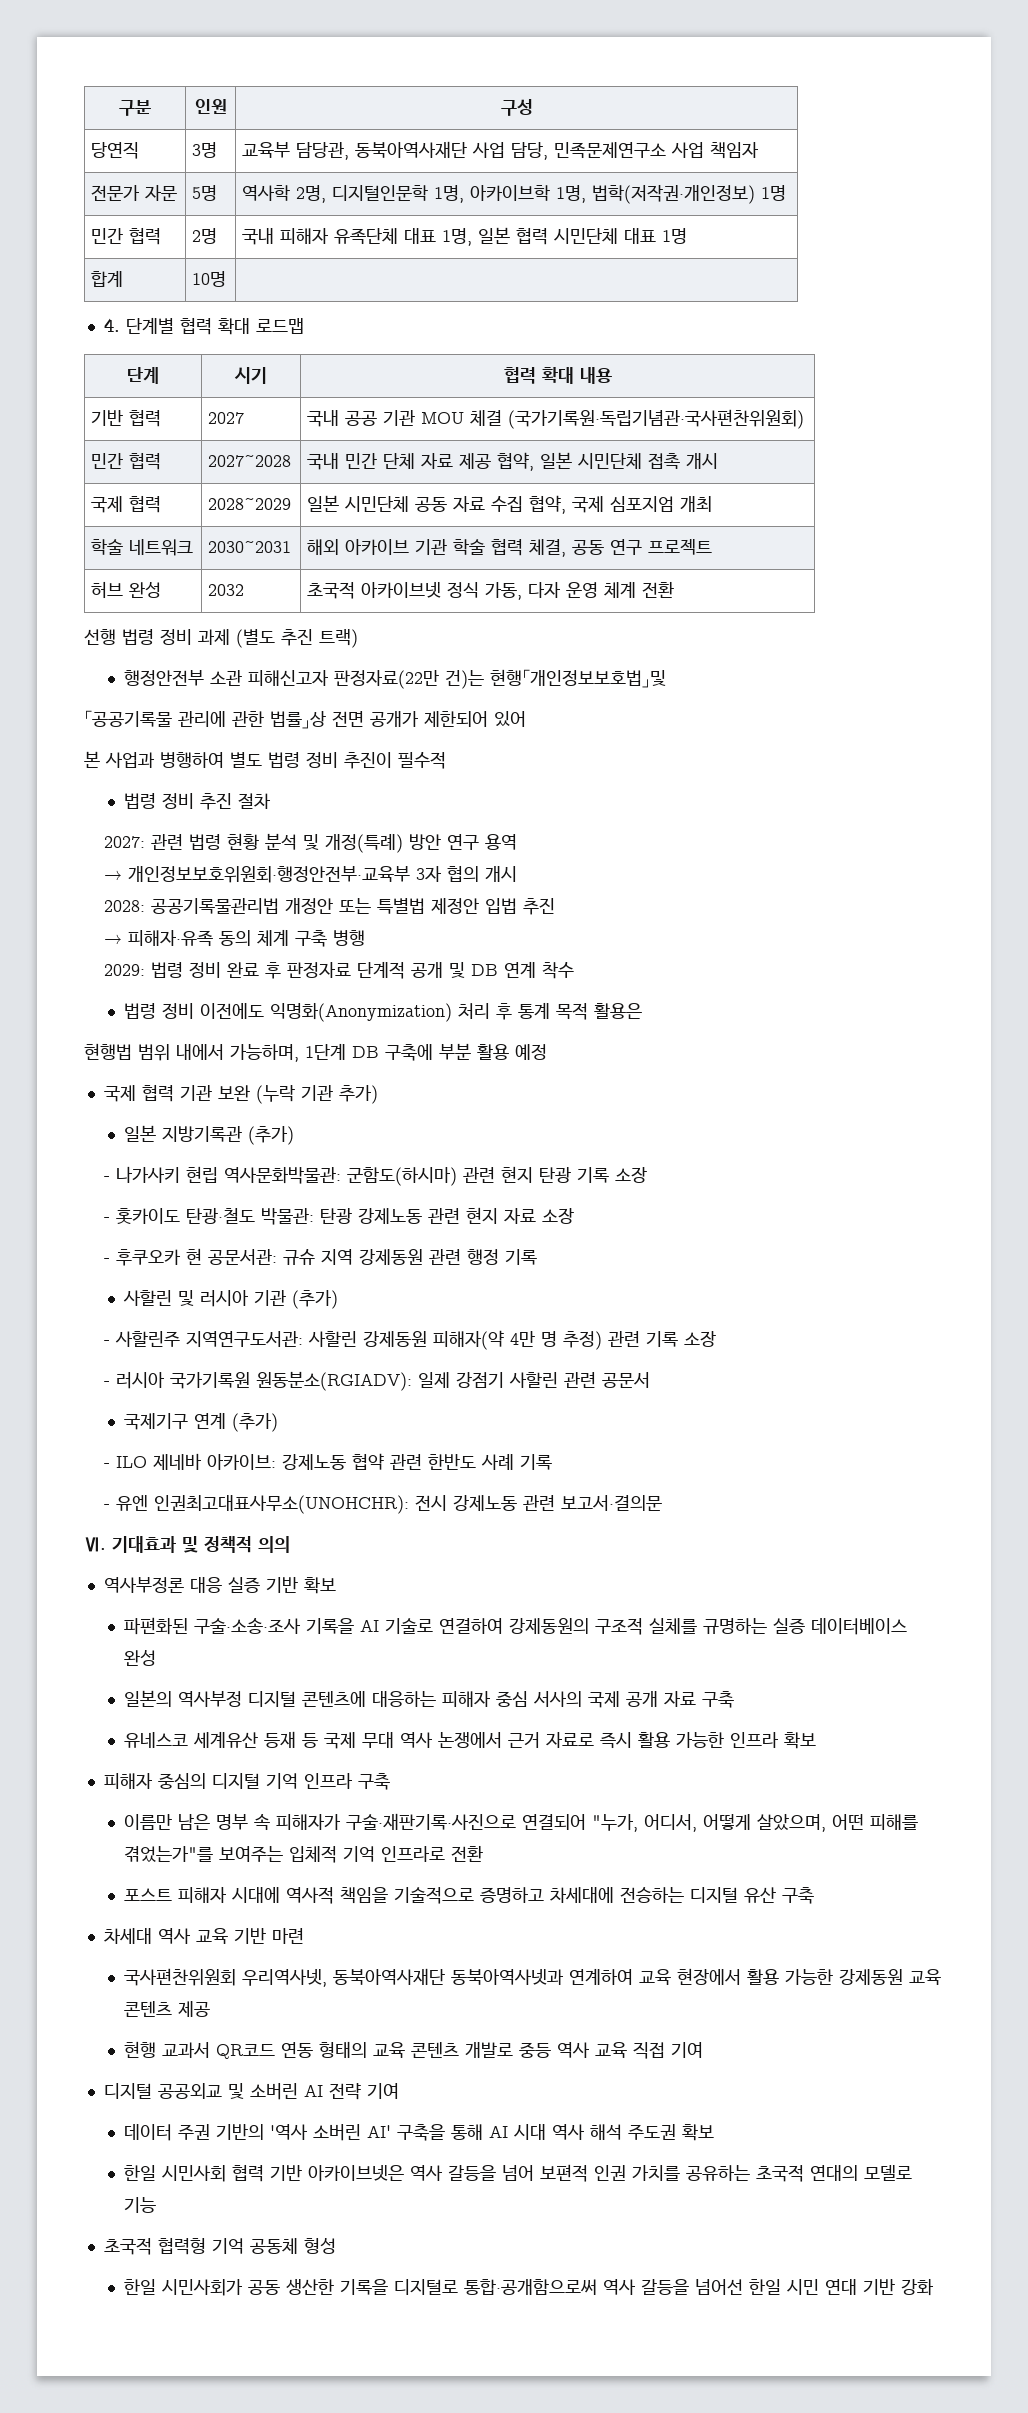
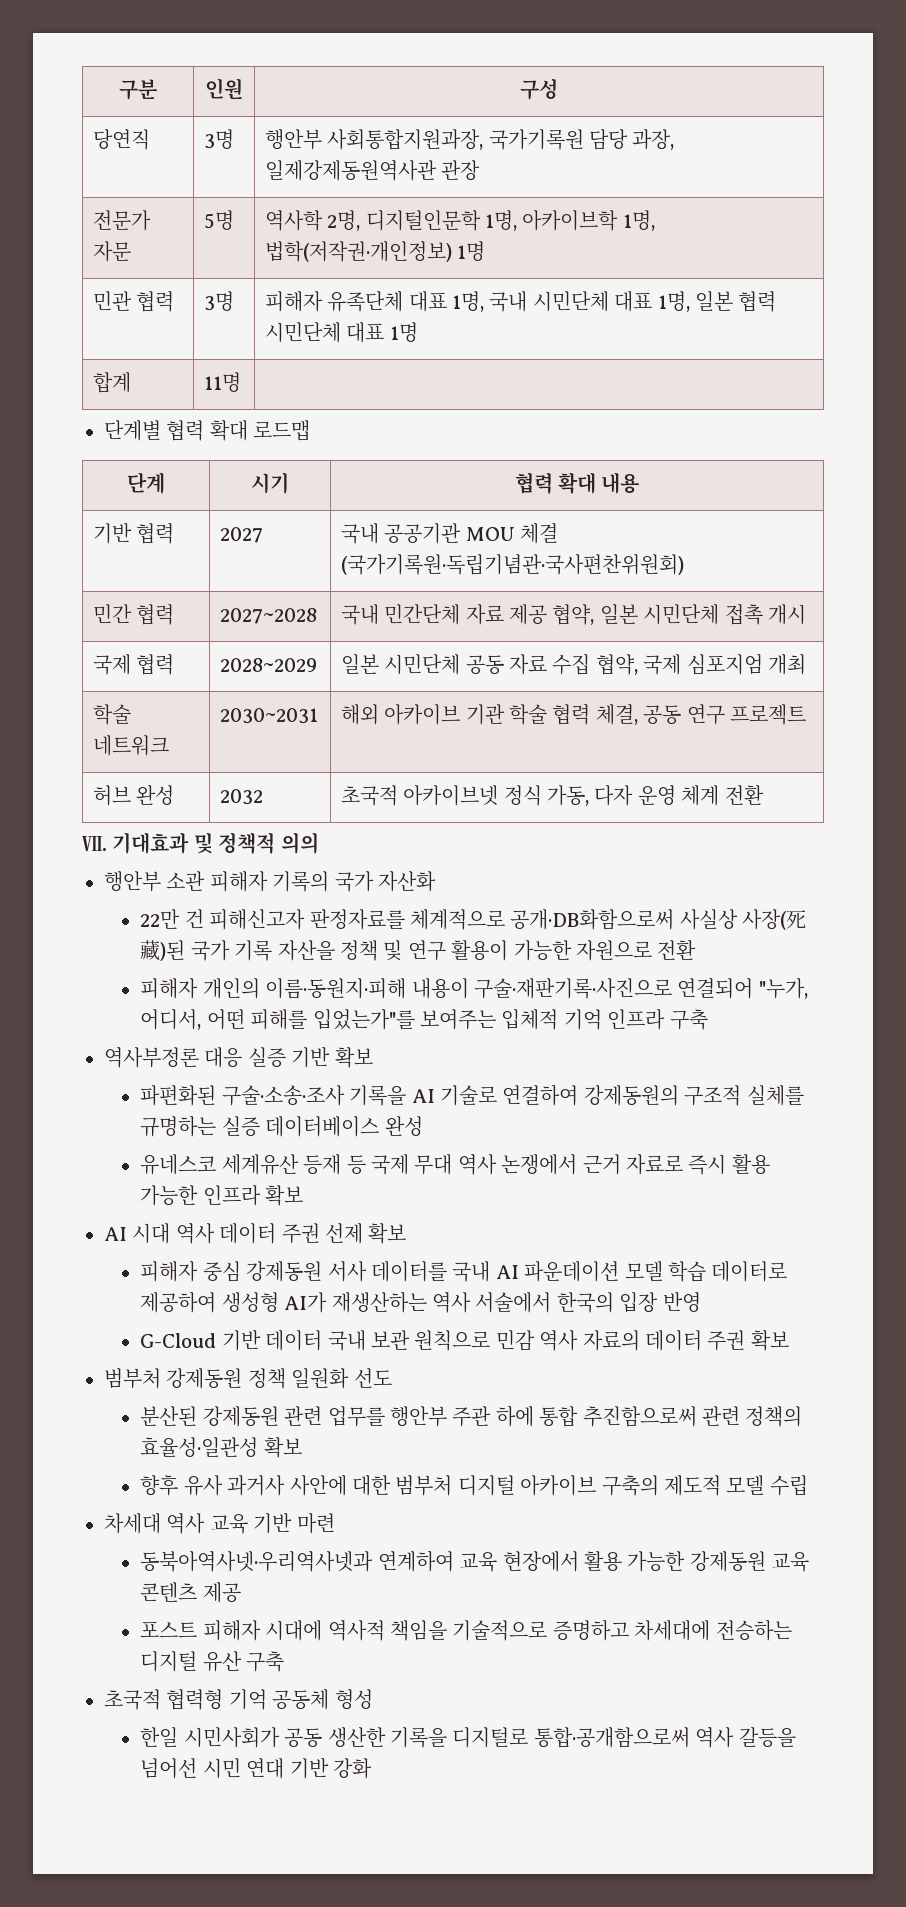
- 당연직 | 3명 | 교육부 담당관, 동북아역사재단 사업 담당, 민족문제연구소 사업 책임자
+ 당연직 | 3명 | 행안부 사회통합지원과장, 국가기록원 담당 과장, 일제강제동원역사관 관장
- 민간 협력 | 2명 | 국내 피해자 유족단체 대표 1명, 일본 협력 시민단체 대표 1명
+ 민관 협력 | 3명 | 피해자 유족단체 대표 1명, 국내 시민단체 대표 1명, 일본 협력 시민단체 대표 1명
- 합계 | 10명 |
- 4. 단계별 협력 확대 로드맵
+ 합계 | 11명 |
+ 단계별 협력 확대 로드맵
- 기반 협력 | 2027 | 국내 공공 기관 MOU 체결 (국가기록원·독립기념관·국사편찬위원회)
+ 기반 협력 | 2027 | 국내 공공기관 MOU 체결 (국가기록원·독립기념관·국사편찬위원회)
- 민간 협력 | 2027~2028 | 국내 민간 단체 자료 제공 협약, 일본 시민단체 접촉 개시
+ 민간 협력 | 2027~2028 | 국내 민간단체 자료 제공 협약, 일본 시민단체 접촉 개시
- 선행 법령 정비 과제 (별도 추진 트랙)
- 행정안전부 소관 피해신고자 판정자료(22만 건)는 현행「개인정보보호법」및
- 「공공기록물 관리에 관한 법률」상 전면 공개가 제한되어 있어
- 본 사업과 병행하여 별도 법령 정비 추진이 필수적
- 법령 정비 추진 절차
- 2027: 관련 법령 현황 분석 및 개정(특례) 방안 연구 용역
- → 개인정보보호위원회·행정안전부·교육부 3자 협의 개시
- 2028: 공공기록물관리법 개정안 또는 특별법 제정안 입법 추진
- → 피해자·유족 동의 체계 구축 병행
- 2029: 법령 정비 완료 후 판정자료 단계적 공개 및 DB 연계 착수
- 법령 정비 이전에도 익명화(Anonymization) 처리 후 통계 목적 활용은
- 현행법 범위 내에서 가능하며, 1단계 DB 구축에 부분 활용 예정
- 국제 협력 기관 보완 (누락 기관 추가)
- 일본 지방기록관 (추가)
- - 나가사키 현립 역사문화박물관: 군함도(하시마) 관련 현지 탄광 기록 소장
- - 홋카이도 탄광·철도 박물관: 탄광 강제노동 관련 현지 자료 소장
- - 후쿠오카 현 공문서관: 규슈 지역 강제동원 관련 행정 기록
- 사할린 및 러시아 기관 (추가)
- - 사할린주 지역연구도서관: 사할린 강제동원 피해자(약 4만 명 추정) 관련 기록 소장
- - 러시아 국가기록원 원동분소(RGIADV): 일제 강점기 사할린 관련 공문서
- 국제기구 연계 (추가)
- - ILO 제네바 아카이브: 강제노동 협약 관련 한반도 사례 기록
- - 유엔 인권최고대표사무소(UNOHCHR): 전시 강제노동 관련 보고서·결의문
- Ⅵ. 기대효과 및 정책적 의의
+ Ⅶ. 기대효과 및 정책적 의의
+ 행안부 소관 피해자 기록의 국가 자산화
+ 22만 건 피해신고자 판정자료를 체계적으로 공개·DB화함으로써 사실상 사장(死藏)된 국가 기록 자산을 정책 및 연구 활용이 가능한 자원으로 전환
+ 피해자 개인의 이름·동원지·피해 내용이 구술·재판기록·사진으로 연결되어 "누가, 어디서, 어떤 피해를 입었는가"를 보여주는 입체적 기억 인프라 구축
- 일본의 역사부정 디지털 콘텐츠에 대응하는 피해자 중심 서사의 국제 공개 자료 구축
- 피해자 중심의 디지털 기억 인프라 구축
- 이름만 남은 명부 속 피해자가 구술·재판기록·사진으로 연결되어 "누가, 어디서, 어떻게 살았으며, 어떤 피해를 겪었는가"를 보여주는 입체적 기억 인프라로 전환
+ AI 시대 역사 데이터 주권 선제 확보
+ 피해자 중심 강제동원 서사 데이터를 국내 AI 파운데이션 모델 학습 데이터로 제공하여 생성형 AI가 재생산하는 역사 서술에서 한국의 입장 반영
+ G-Cloud 기반 데이터 국내 보관 원칙으로 민감 역사 자료의 데이터 주권 확보
+ 범부처 강제동원 정책 일원화 선도
+ 분산된 강제동원 관련 업무를 행안부 주관 하에 통합 추진함으로써 관련 정책의 효율성·일관성 확보
+ 향후 유사 과거사 사안에 대한 범부처 디지털 아카이브 구축의 제도적 모델 수립
+ 차세대 역사 교육 기반 마련
+ 동북아역사넷·우리역사넷과 연계하여 교육 현장에서 활용 가능한 강제동원 교육 콘텐츠 제공
- 차세대 역사 교육 기반 마련
- 국사편찬위원회 우리역사넷, 동북아역사재단 동북아역사넷과 연계하여 교육 현장에서 활용 가능한 강제동원 교육 콘텐츠 제공
- 현행 교과서 QR코드 연동 형태의 교육 콘텐츠 개발로 중등 역사 교육 직접 기여
- 디지털 공공외교 및 소버린 AI 전략 기여
- 데이터 주권 기반의 '역사 소버린 AI' 구축을 통해 AI 시대 역사 해석 주도권 확보
- 한일 시민사회 협력 기반 아카이브넷은 역사 갈등을 넘어 보편적 인권 가치를 공유하는 초국적 연대의 모델로 기능
- 한일 시민사회가 공동 생산한 기록을 디지털로 통합·공개함으로써 역사 갈등을 넘어선 한일 시민 연대 기반 강화
+ 한일 시민사회가 공동 생산한 기록을 디지털로 통합·공개함으로써 역사 갈등을 넘어선 시민 연대 기반 강화

